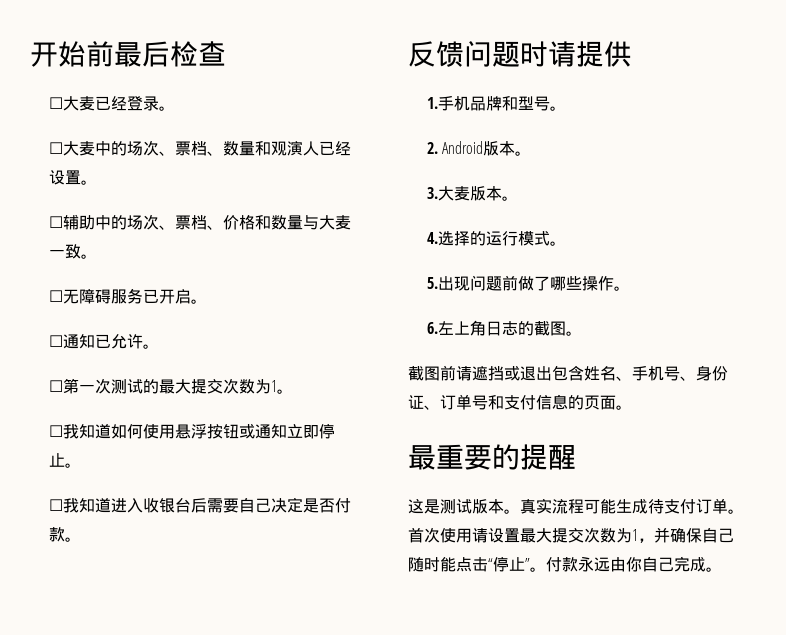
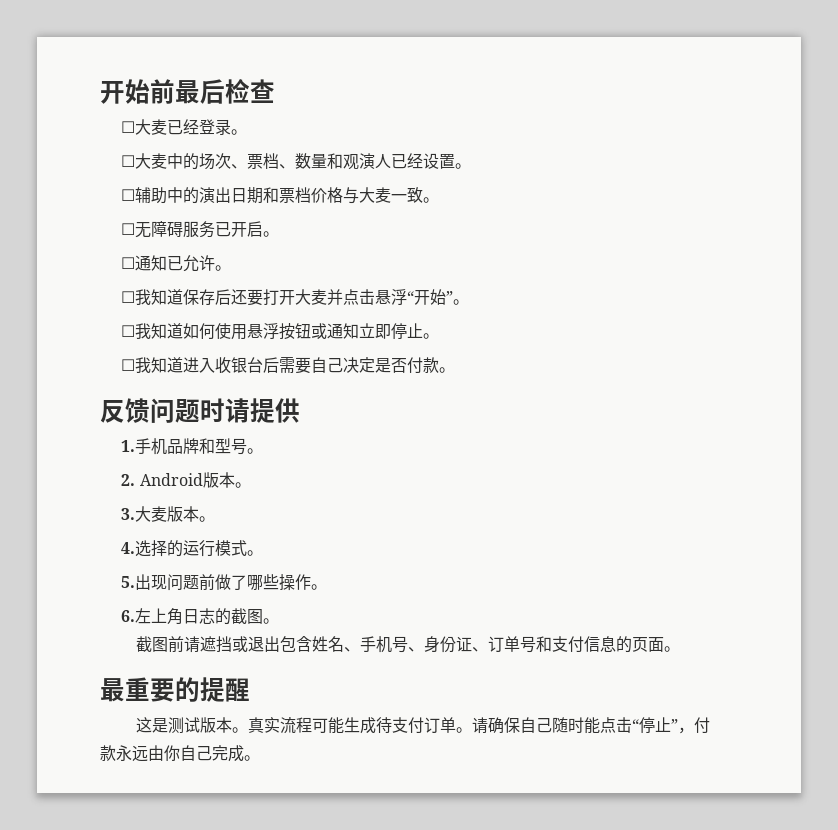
- ☐辅助中的场次、票档、价格和数量与大麦一致。
+ ☐辅助中的演出日期和票档价格与大麦一致。
- ☐第一次测试的最大提交次数为1。
+ ☐我知道保存后还要打开大麦并点击悬浮“开始”。
- 首次使用请设置最大提交次数为1，并确保自己随时能点击“停止”。付款永远由你自己完成。
+ 请确保自己随时能点击“停止”，付款永远由你自己完成。

